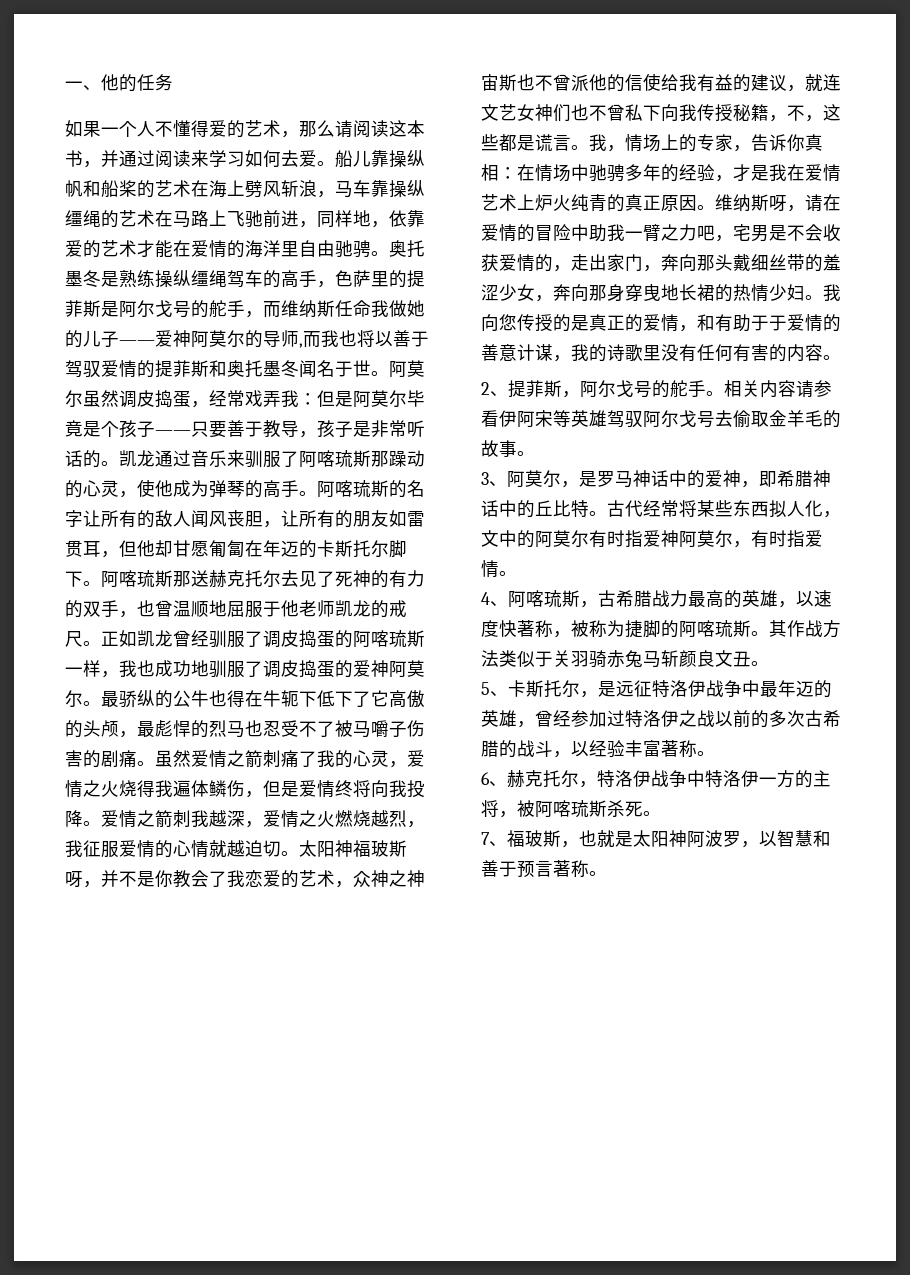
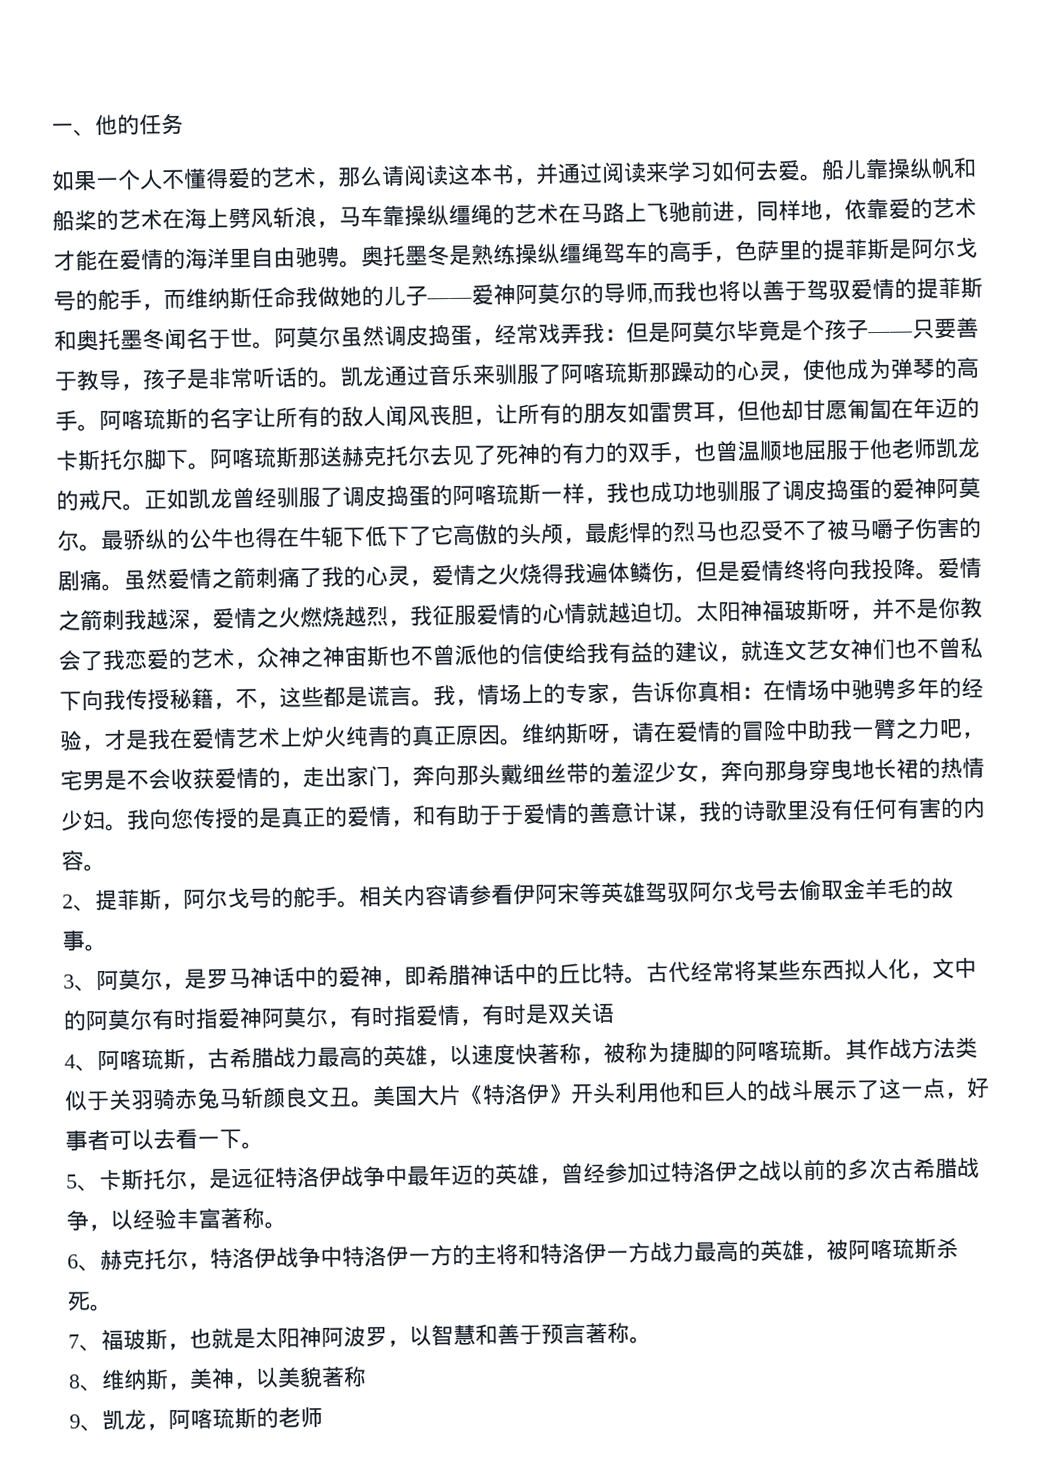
- 古代经常将某些东西拟人化，文中的阿莫尔有时指爱神阿莫尔，有时指爱情。
+ 古代经常将某些东西拟人化，文中的阿莫尔有时指爱神阿莫尔，有时指爱情，有时是双关语
+ 美国大片《特洛伊》开头利用他和巨人的战斗展示了这一点，好事者可以去看一下。
- 5、卡斯托尔，是远征特洛伊战争中最年迈的英雄，曾经参加过特洛伊之战以前的多次古希腊的战斗，以经验丰富著称。
+ 5、卡斯托尔，是远征特洛伊战争中最年迈的英雄，曾经参加过特洛伊之战以前的多次古希腊战争，以经验丰富著称。
- 6、赫克托尔，特洛伊战争中特洛伊一方的主将，被阿喀琉斯杀死。
+ 6、赫克托尔，特洛伊战争中特洛伊一方的主将和特洛伊一方战力最高的英雄，被阿喀琉斯杀死。
+ 8、维纳斯，美神，以美貌著称
+ 9、凯龙，阿喀琉斯的老师

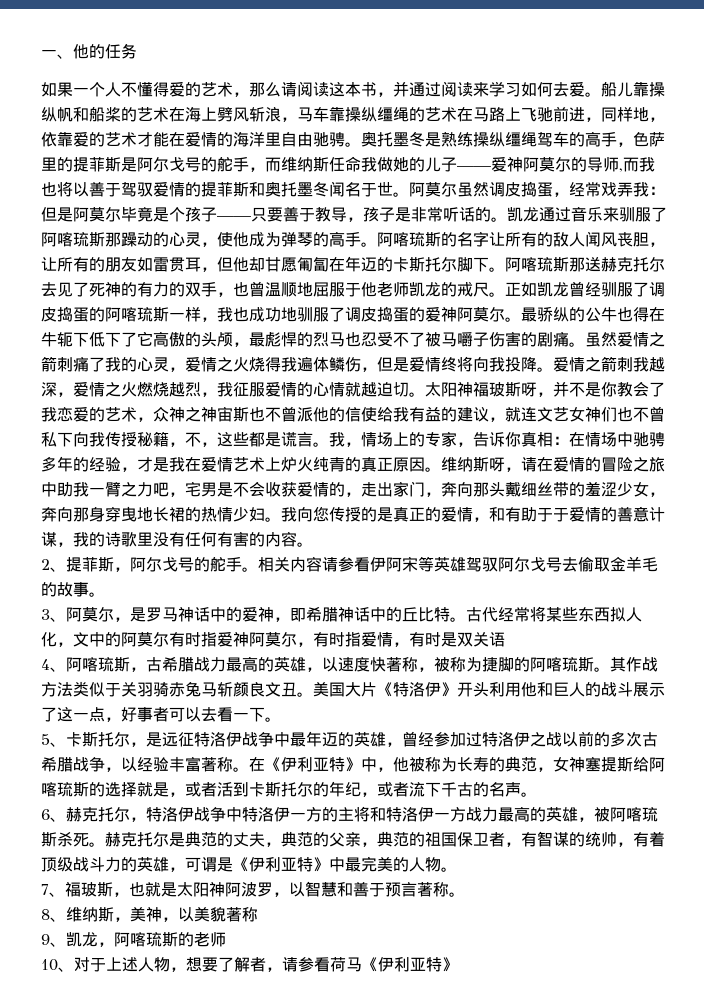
- 维纳斯呀，请在爱情的冒险中助我一臂之力吧，宅男是不会收获爱情的，走出家门，奔向那头戴细丝带的羞涩少女，奔向那身穿曳地长裙的热情少妇。
+ 维纳斯呀，请在爱情的冒险之旅中助我一臂之力吧，宅男是不会收获爱情的，走出家门，奔向那头戴细丝带的羞涩少女，奔向那身穿曳地长裙的热情少妇。
+ 在《伊利亚特》中，他被称为长寿的典范，女神塞提斯给阿喀琉斯的选择就是，或者活到卡斯托尔的年纪，或者流下千古的名声。
+ 赫克托尔是典范的丈夫，典范的父亲，典范的祖国保卫者，有智谋的统帅，有着顶级战斗力的英雄，可谓是《伊利亚特》中最完美的人物。
+ 10、对于上述人物，想要了解者，请参看荷马《伊利亚特》

